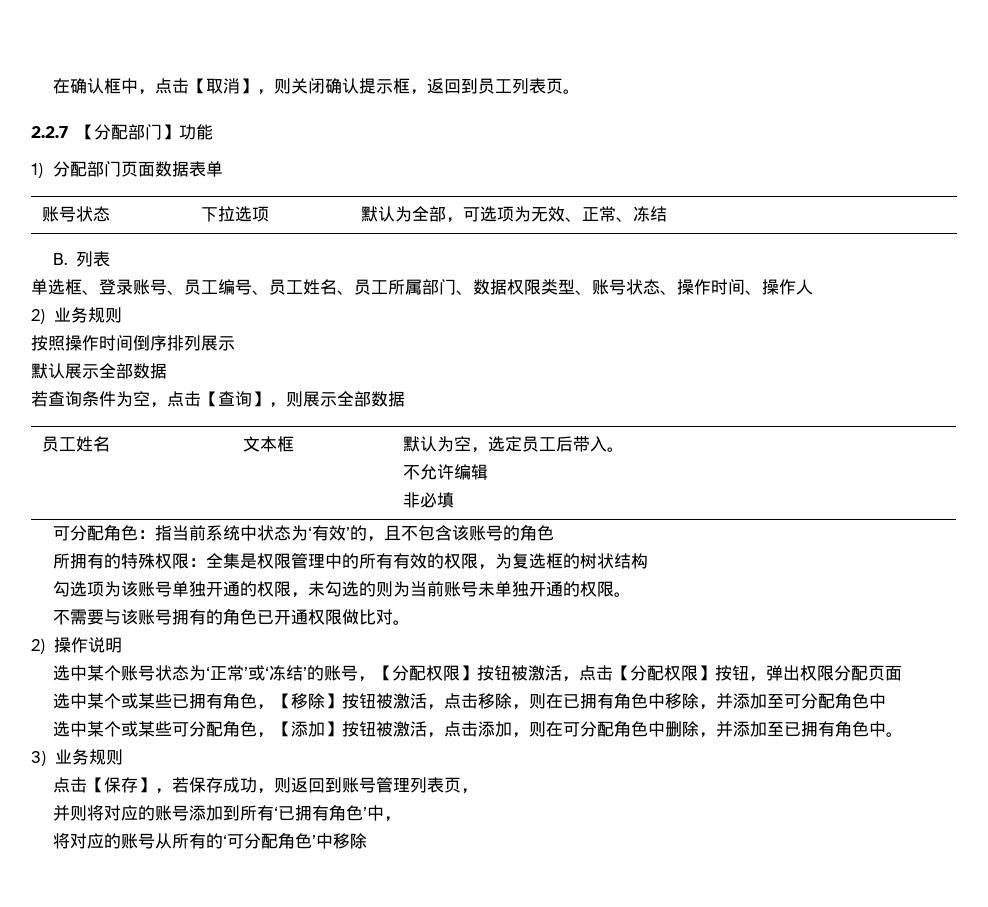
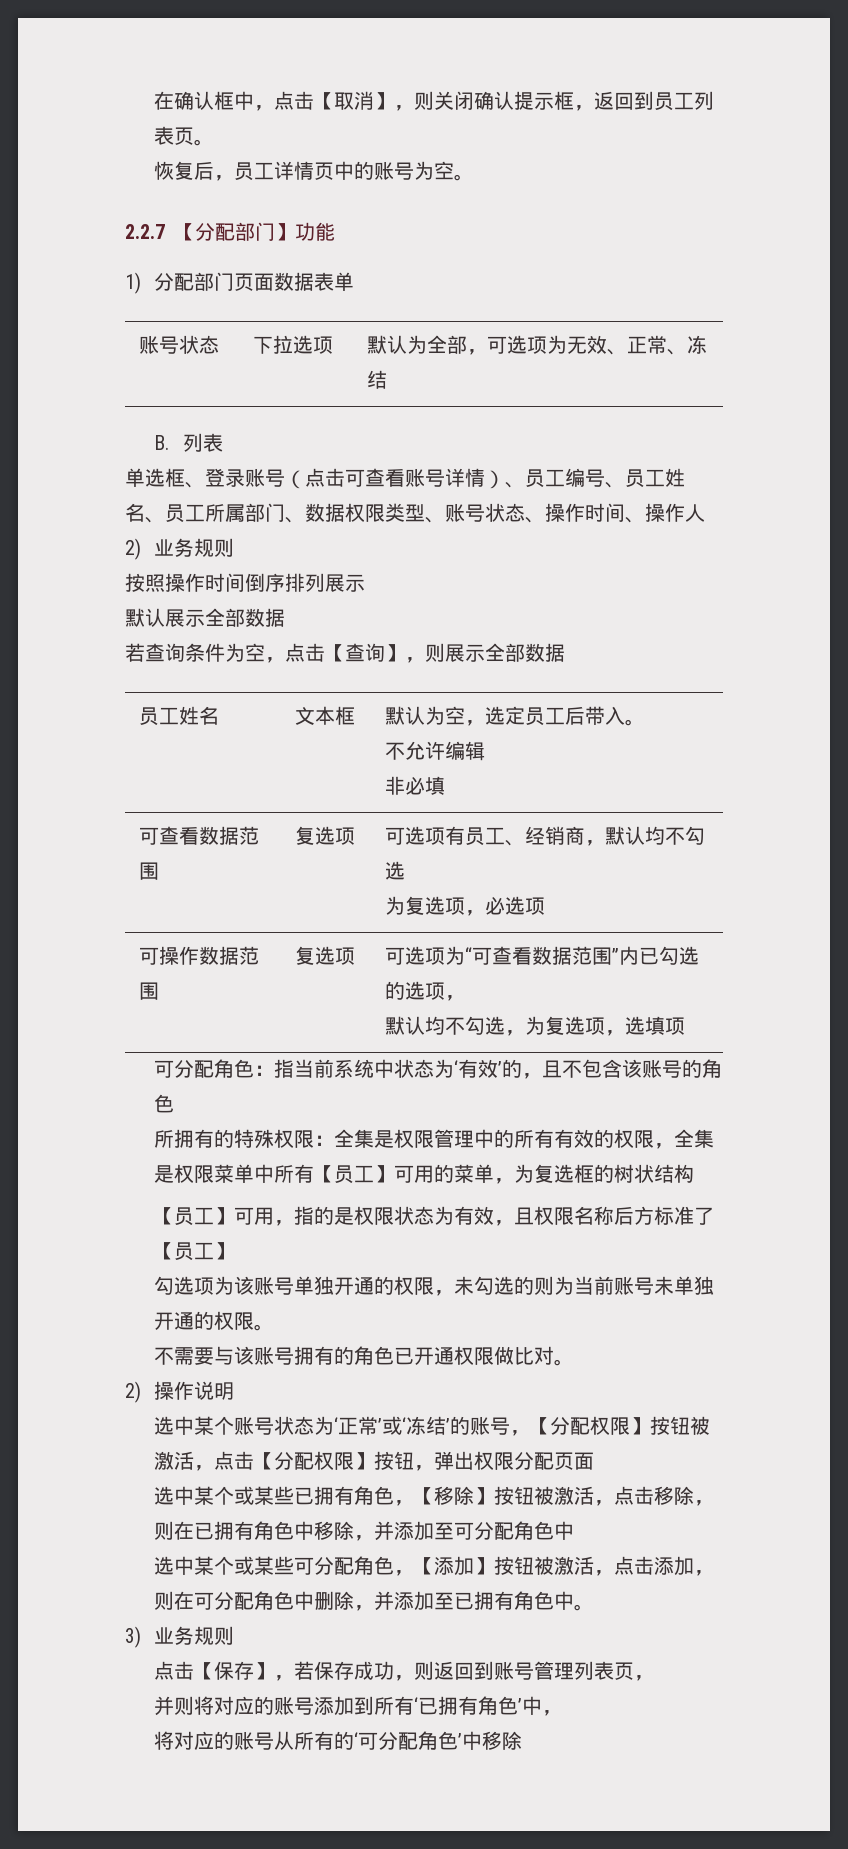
+ 恢复后，员工详情页中的账号为空。
- 单选框、登录账号、员工编号、员工姓名、员工所属部门、数据权限类型、账号状态、操作时间、操作人
+ 单选框、登录账号（点击可查看账号详情）、员工编号、员工姓名、员工所属部门、数据权限类型、账号状态、操作时间、操作人
+ 可查看数据范围 | 复选项 | 可选项有员工、经销商，默认均不勾选
+ 为复选项，必选项
+ 可操作数据范围 | 复选项 | 可选项为“可查看数据范围”内已勾选的选项，
+ 默认均不勾选，为复选项，选填项
- 所拥有的特殊权限：全集是权限管理中的所有有效的权限，为复选框的树状结构
+ 所拥有的特殊权限：全集是权限管理中的所有有效的权限，全集是权限菜单中所有【员工】可用的菜单，为复选框的树状结构
+ 【员工】可用，指的是权限状态为有效，且权限名称后方标准了【员工】

